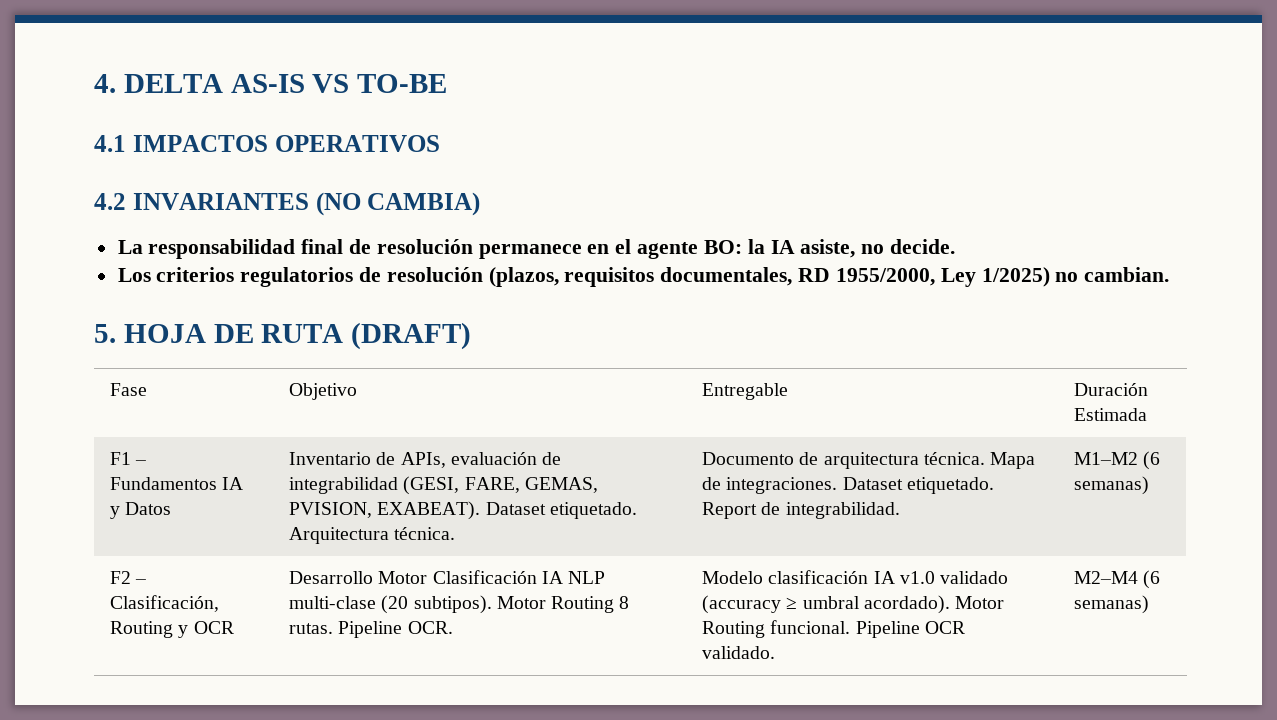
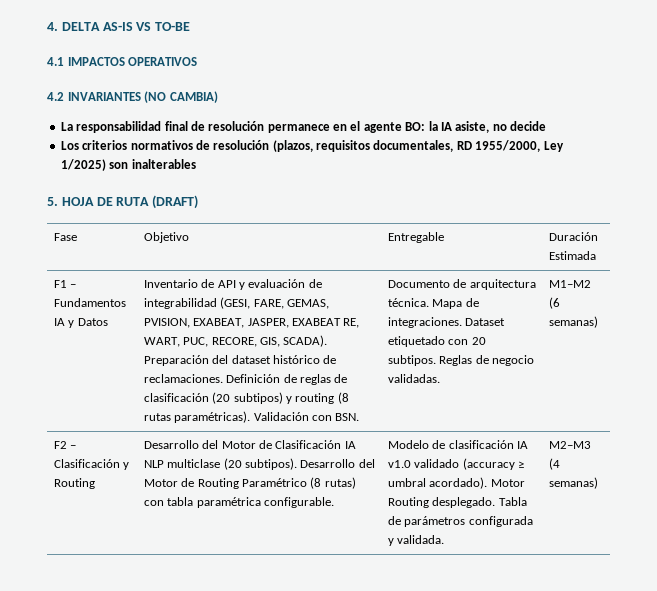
- La responsabilidad final de resolución permanece en el agente BO: la IA asiste, no decide.
+ La responsabilidad final de resolución permanece en el agente BO: la IA asiste, no decide
- Los criterios regulatorios de resolución (plazos, requisitos documentales, RD 1955/2000, Ley 1/2025) no cambian.
+ Los criterios normativos de resolución (plazos, requisitos documentales, RD 1955/2000, Ley 1/2025) son inalterables
- Inventario de APIs, evaluación de integrabilidad (GESI, FARE, GEMAS, PVISION, EXABEAT). Dataset etiquetado. Arquitectura técnica.
+ Inventario de API y evaluación de integrabilidad (GESI, FARE, GEMAS, PVISION, EXABEAT, JASPER, EXABEAT RE, WART, PUC, RECORE, GIS, SCADA). Preparación del dataset histórico de reclamaciones. Definición de reglas de clasificación (20 subtipos) y routing (8 rutas paramétricas). Validación con BSN.
- Dataset etiquetado. Report de integrabilidad.
+ Dataset etiquetado con 20 subtipos. Reglas de negocio validadas.
- F2 – Clasificación, Routing y OCR | Desarrollo Motor Clasificación IA NLP multi-clase (20 subtipos).
+ F2 – Clasificación y Routing | Desarrollo del Motor de Clasificación IA NLP multiclase (20 subtipos).
- Motor Routing 8 rutas. Pipeline OCR.
+ Desarrollo del Motor de Routing Paramétrico (8 rutas) con tabla paramétrica configurable.
- Modelo clasificación IA v1.0 validado (accuracy ≥ umbral acordado).
+ Modelo de clasificación IA v1.0 validado (accuracy ≥ umbral acordado).
- Motor Routing funcional. Pipeline OCR validado. | M2–M4 (6 semanas)
+ Motor Routing desplegado. Tabla de parámetros configurada y validada. | M2–M3 (4 semanas)

